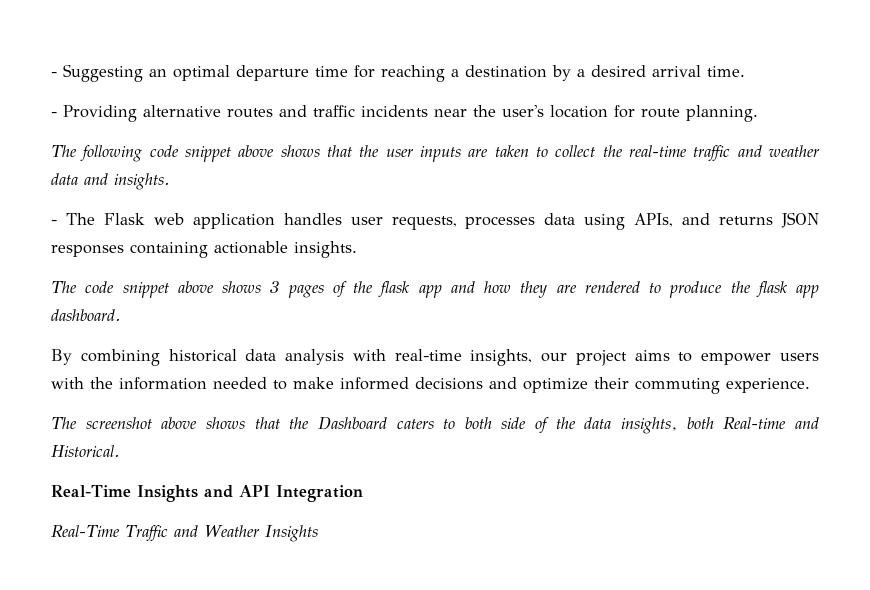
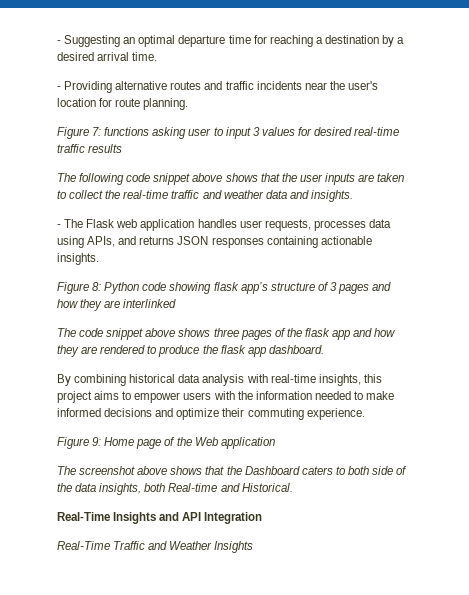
+ Figure 7: functions asking user to input 3 values for desired real-time traffic results
+ Figure 8: Python code showing flask app’s structure of 3 pages and how they are interlinked
- The code snippet above shows 3 pages of the flask app and how they are rendered to produce the flask app dashboard.
+ The code snippet above shows three pages of the flask app and how they are rendered to produce the flask app dashboard.
- By combining historical data analysis with real-time insights, our project aims to empower users with the information needed to make informed decisions and optimize their commuting experience.
+ By combining historical data analysis with real-time insights, this project aims to empower users with the information needed to make informed decisions and optimize their commuting experience.
+ Figure 9: Home page of the Web application

